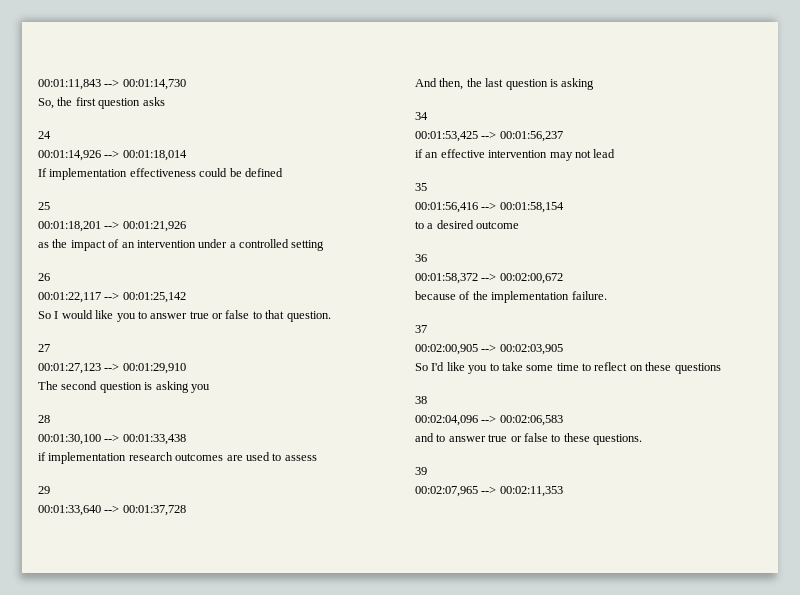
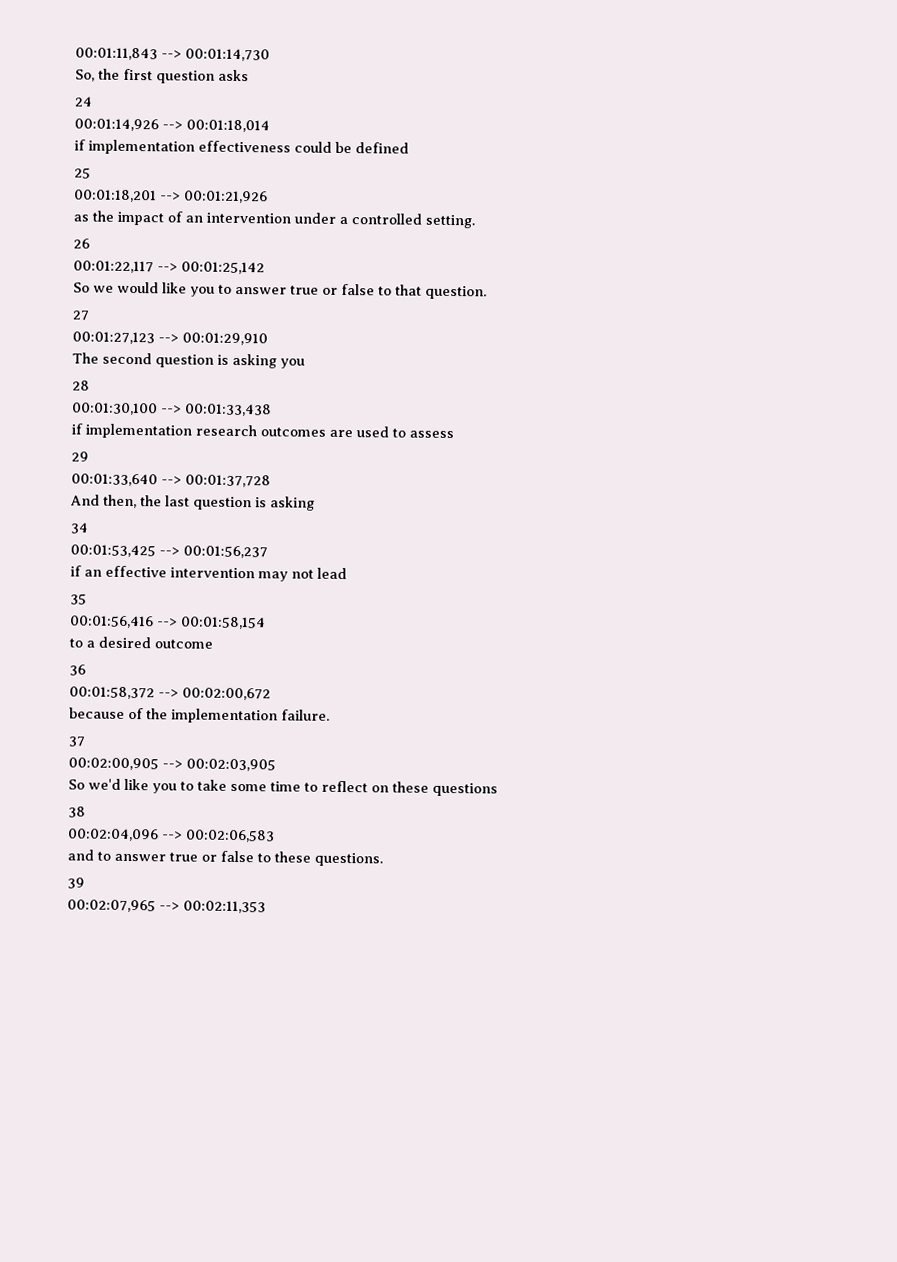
- If implementation effectiveness could be defined
+ if implementation effectiveness could be defined
- as the impact of an intervention under a controlled setting
+ as the impact of an intervention under a controlled setting.
- So I would like you to answer true or false to that question.
+ So we would like you to answer true or false to that question.
- So I'd like you to take some time to reflect on these questions
+ So we'd like you to take some time to reflect on these questions

